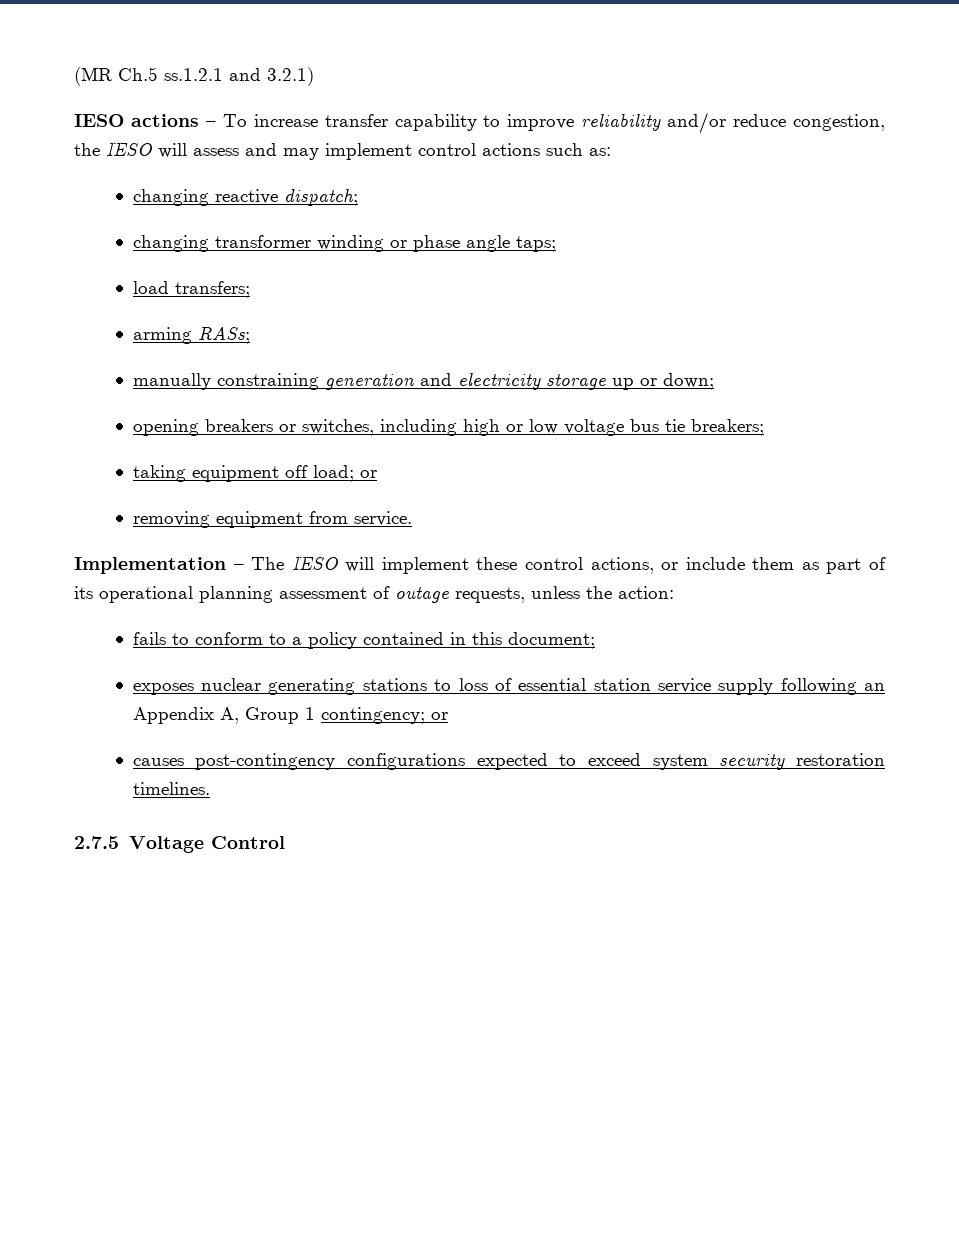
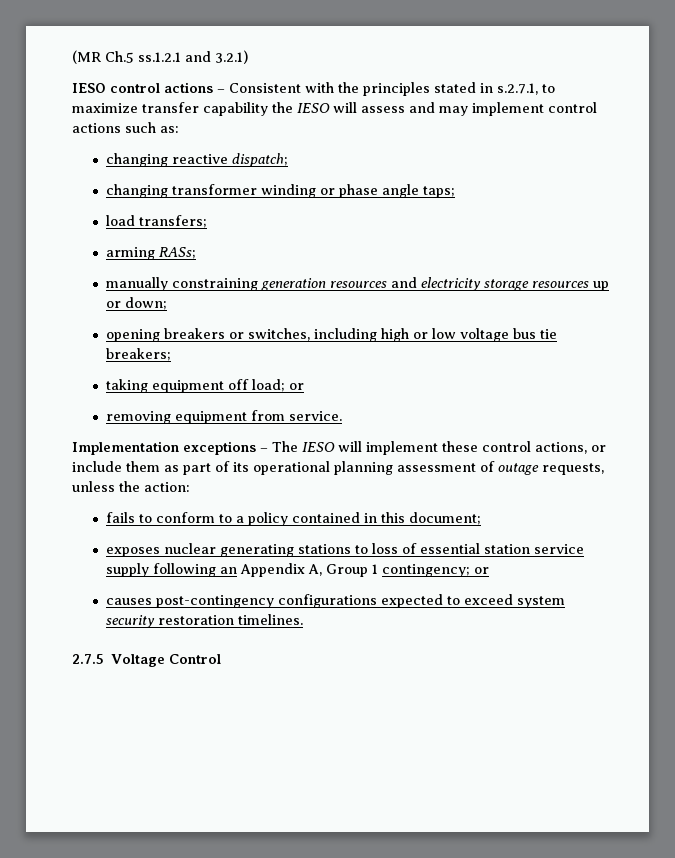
- IESO actions – To increase transfer capability to improve reliability and/or reduce congestion, the IESO will assess and may implement control actions such as:
+ IESO control actions – Consistent with the principles stated in s.2.7.1, to maximize transfer capability the IESO will assess and may implement control actions such as:
- manually constraining generation and electricity storage up or down;
+ manually constraining generation resources and electricity storage resources up or down;
- Implementation – The IESO will implement these control actions, or include them as part of its operational planning assessment of outage requests, unless the action:
+ Implementation exceptions – The IESO will implement these control actions, or include them as part of its operational planning assessment of outage requests, unless the action:

